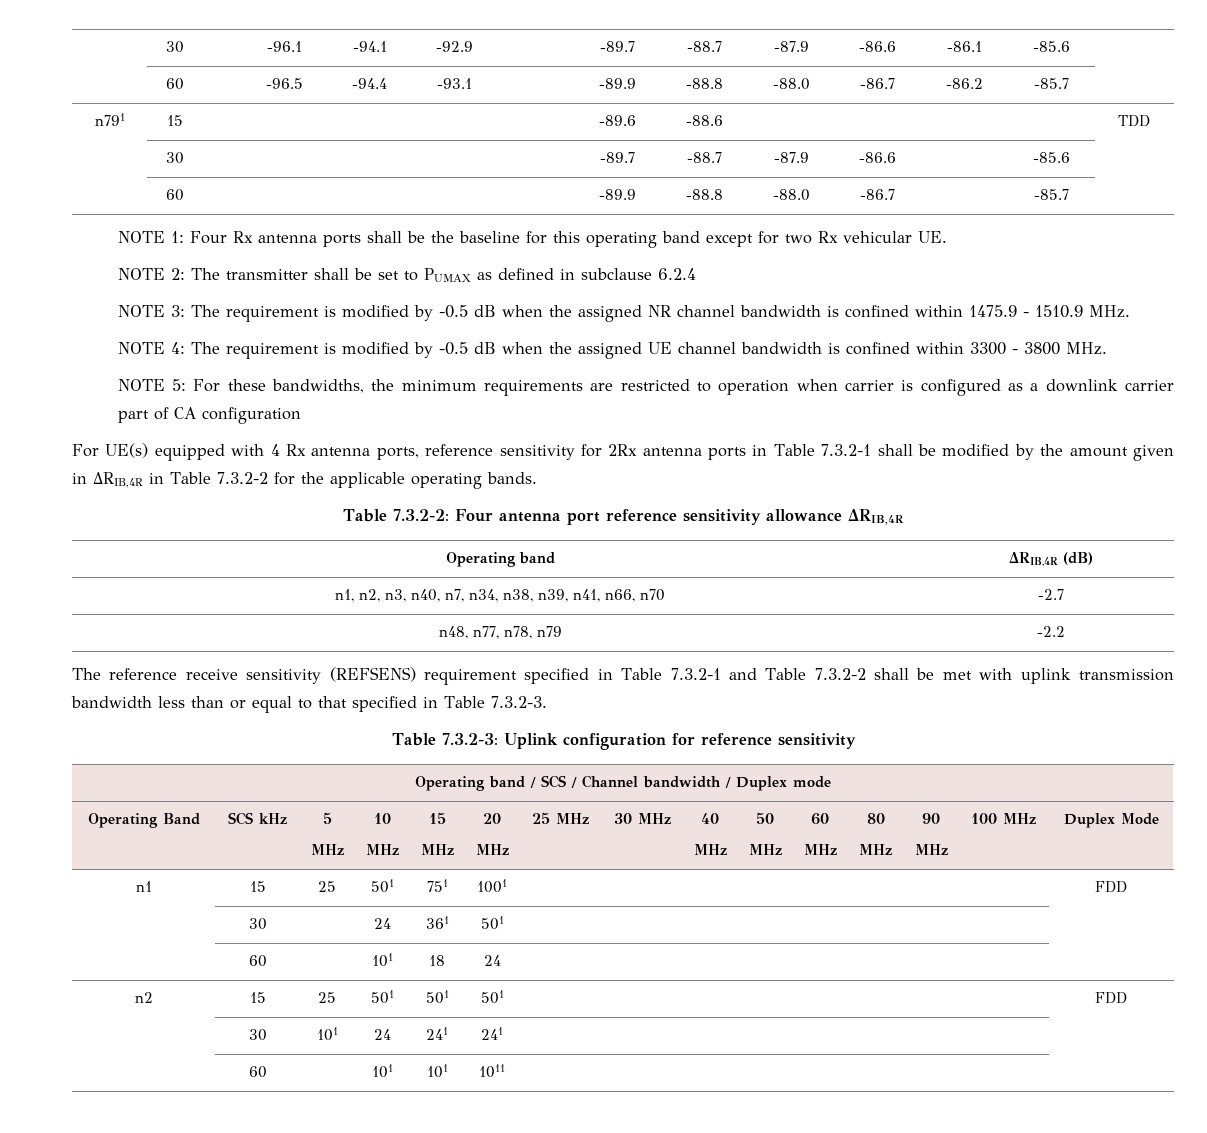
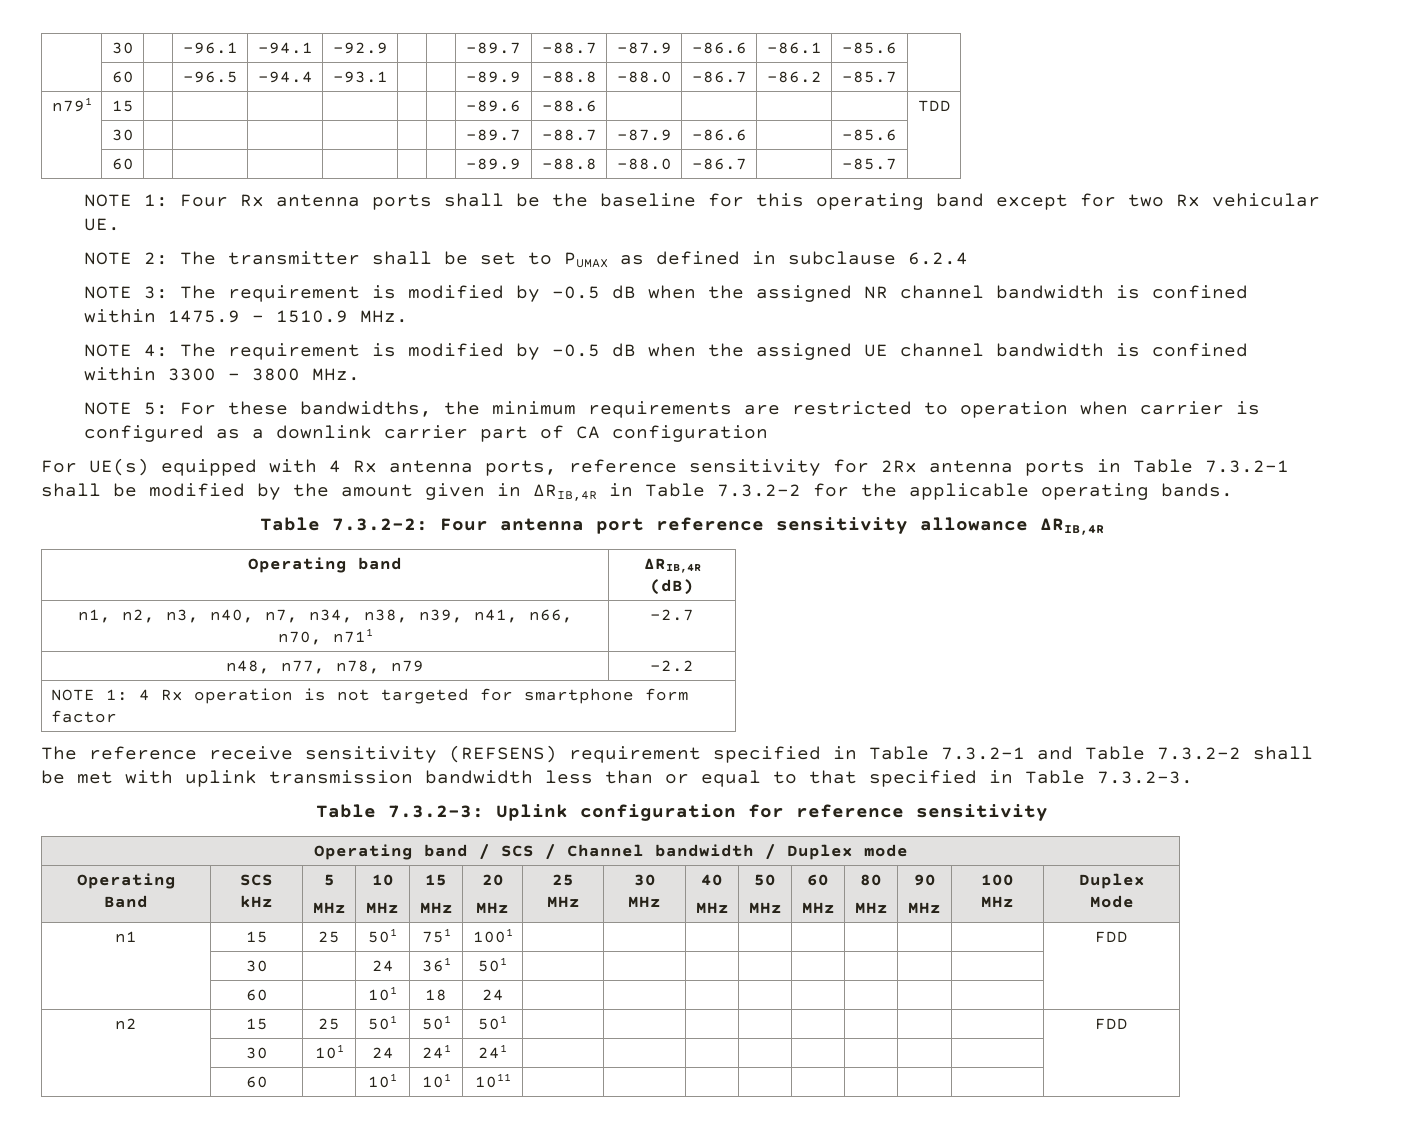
- n1, n2, n3, n40, n7, n34, n38, n39, n41, n66, n70 | -2.7
+ n1, n2, n3, n40, n7, n34, n38, n39, n41, n66, n70, n711 | -2.7
+ NOTE 1: 4 Rx operation is not targeted for smartphone form factor

